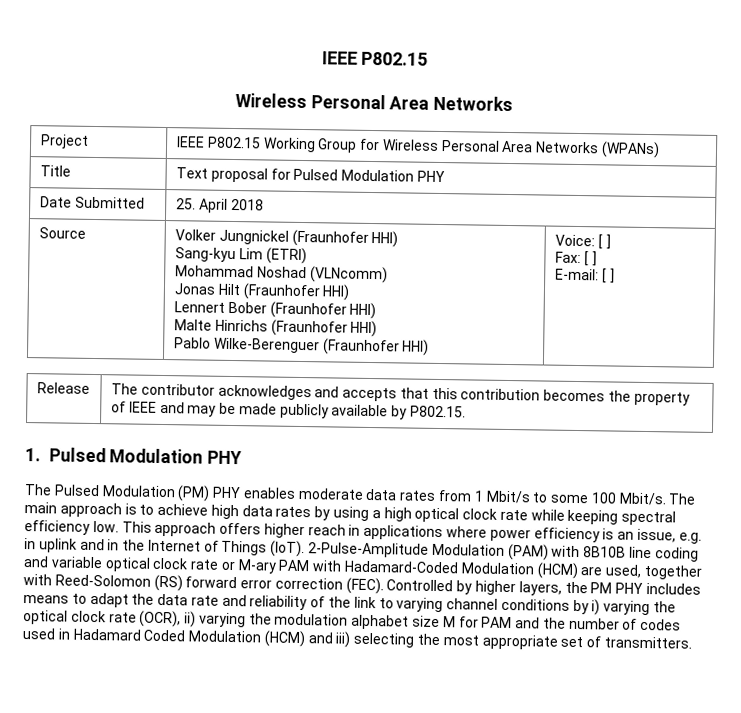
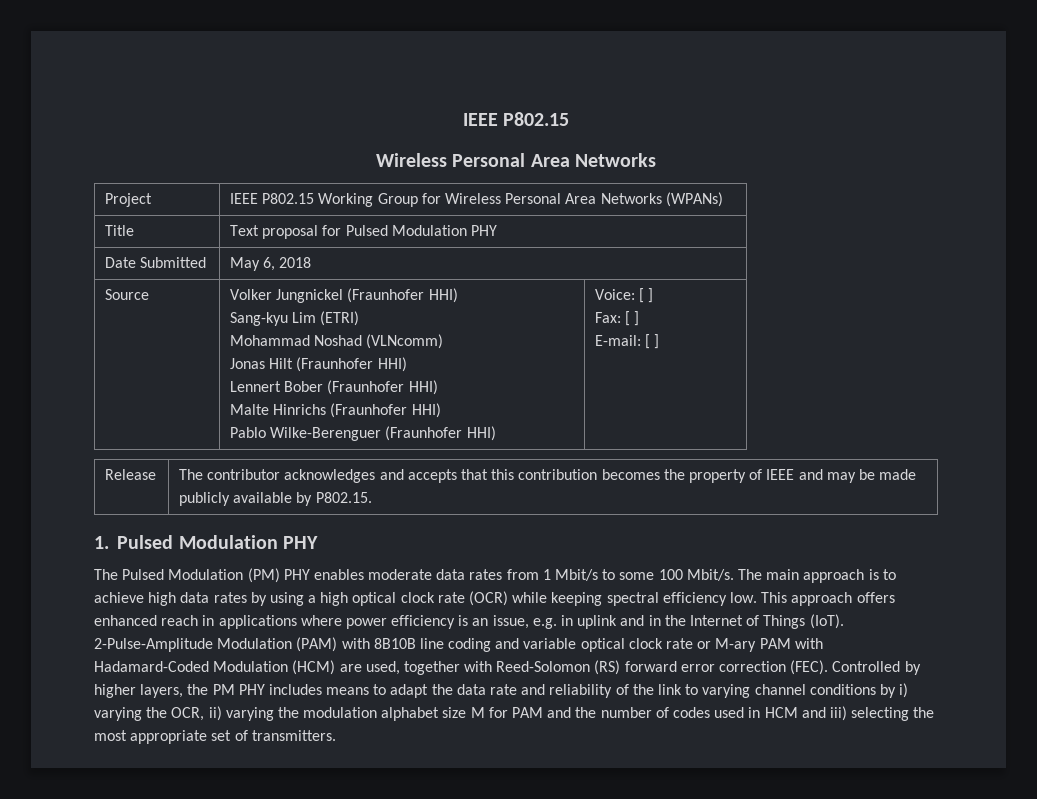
- Date Submitted | 25. April 2018
+ Date Submitted | May 6, 2018
- The main approach is to achieve high data rates by using a high optical clock rate while keeping spectral efficiency low.
+ The main approach is to achieve high data rates by using a high optical clock rate (OCR) while keeping spectral efficiency low.
- This approach offers higher reach in applications where power efficiency is an issue, e.g. in uplink and in the Internet of Things (IoT).
+ This approach offers enhanced reach in applications where power efficiency is an issue, e.g. in uplink and in the Internet of Things (IoT).
- Controlled by higher layers, the PM PHY includes means to adapt the data rate and reliability of the link to varying channel conditions by i) varying the optical clock rate (OCR), ii) varying the modulation alphabet size M for PAM and the number of codes used in Hadamard Coded Modulation (HCM) and iii) selecting the most appropriate set of transmitters.
+ Controlled by higher layers, the PM PHY includes means to adapt the data rate and reliability of the link to varying channel conditions by i) varying the OCR, ii) varying the modulation alphabet size M for PAM and the number of codes used in HCM and iii) selecting the most appropriate set of transmitters.

